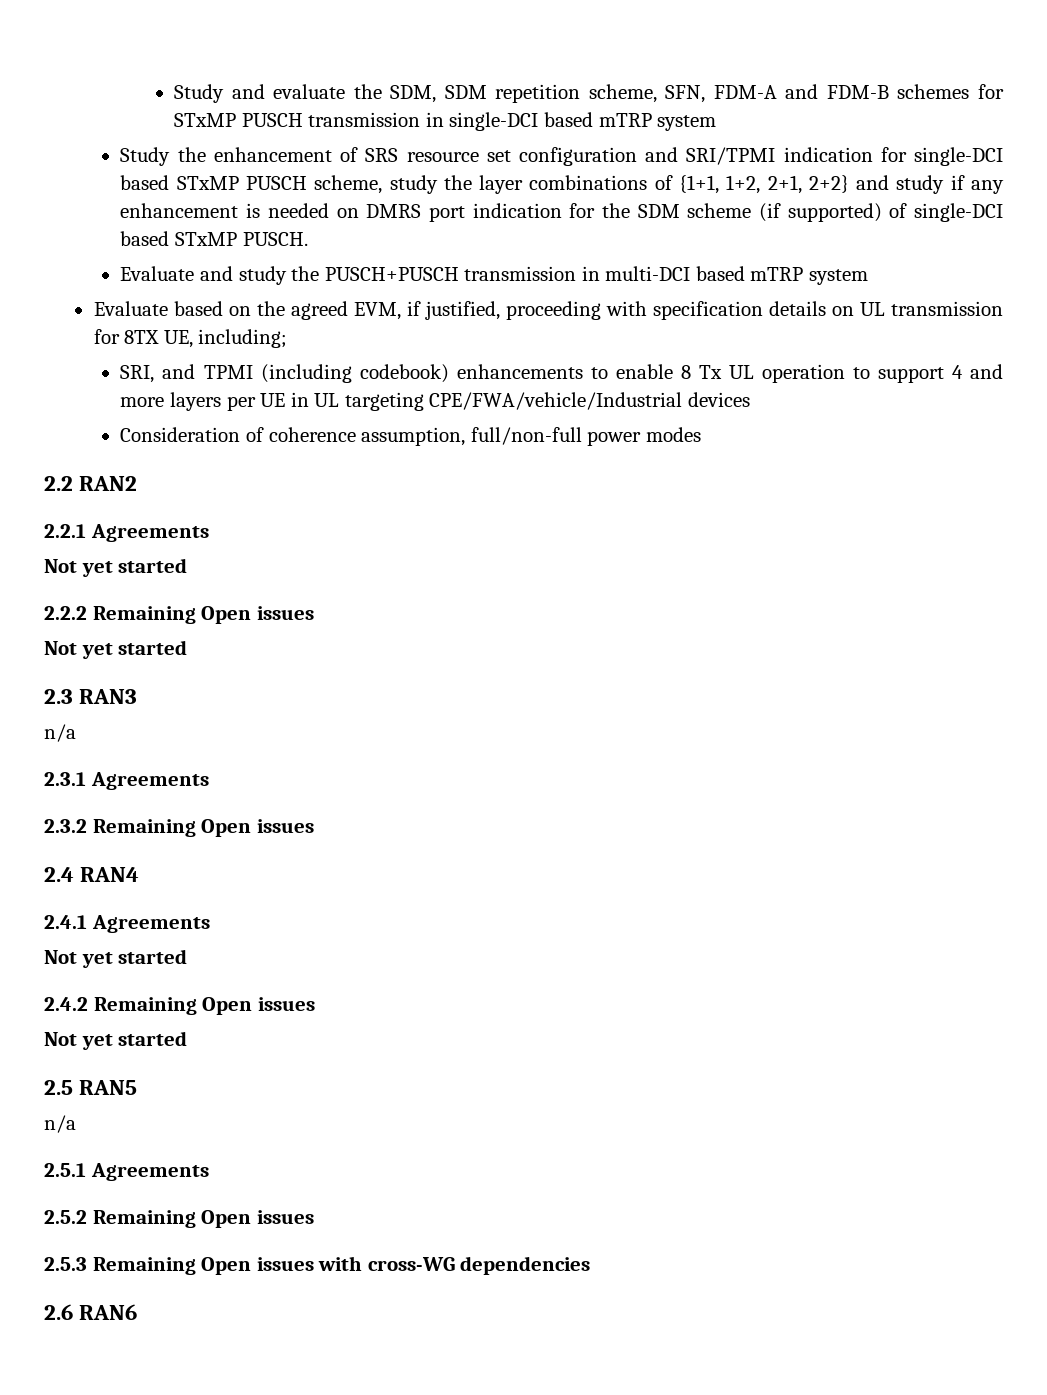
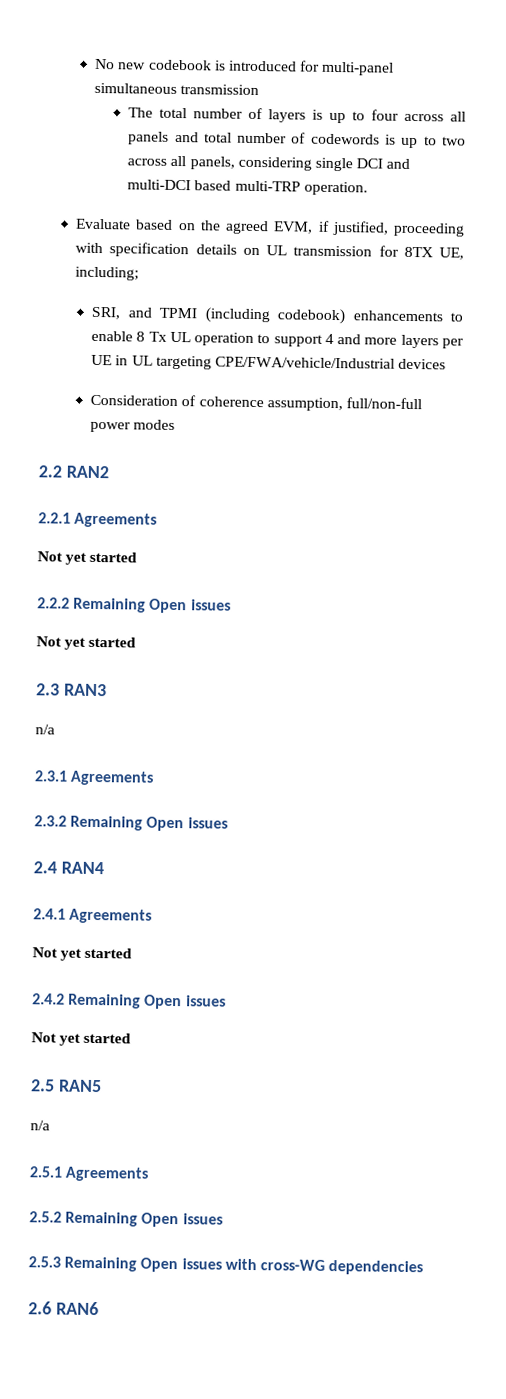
- Study and evaluate the SDM, SDM repetition scheme, SFN, FDM-A and FDM-B schemes for STxMP PUSCH transmission in single-DCI based mTRP system
- Study the enhancement of SRS resource set configuration and SRI/TPMI indication for single-DCI based STxMP PUSCH scheme, study the layer combinations of {1+1, 1+2, 2+1, 2+2} and study if any enhancement is needed on DMRS port indication for the SDM scheme (if supported) of single-DCI based STxMP PUSCH.
- Evaluate and study the PUSCH+PUSCH transmission in multi-DCI based mTRP system
+ No new codebook is introduced for multi-panel simultaneous transmission
+ The total number of layers is up to four across all panels and total number of codewords is up to two across all panels, considering single DCI and multi-DCI based multi-TRP operation.

